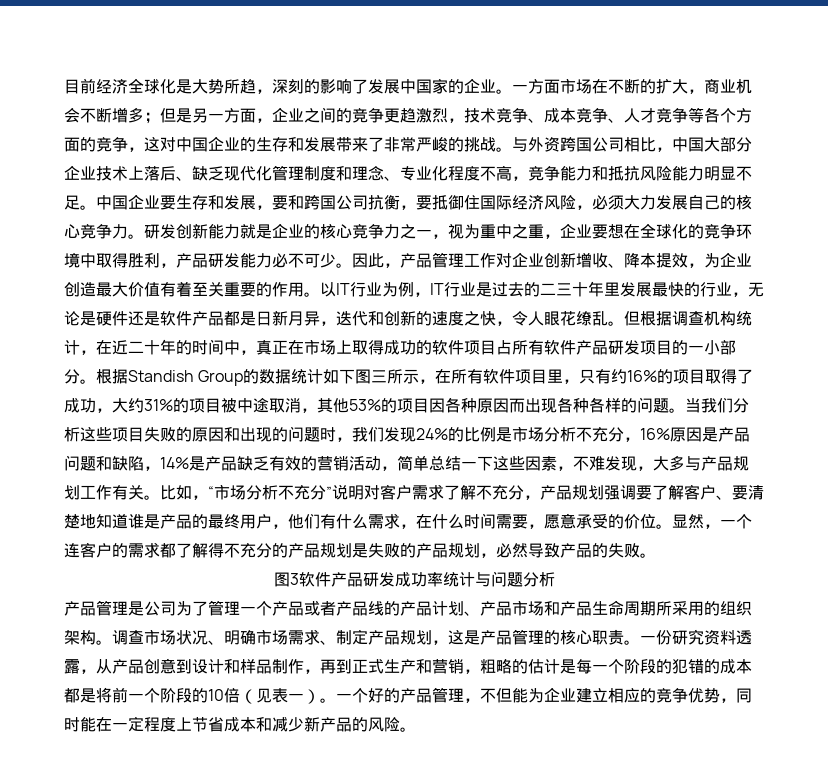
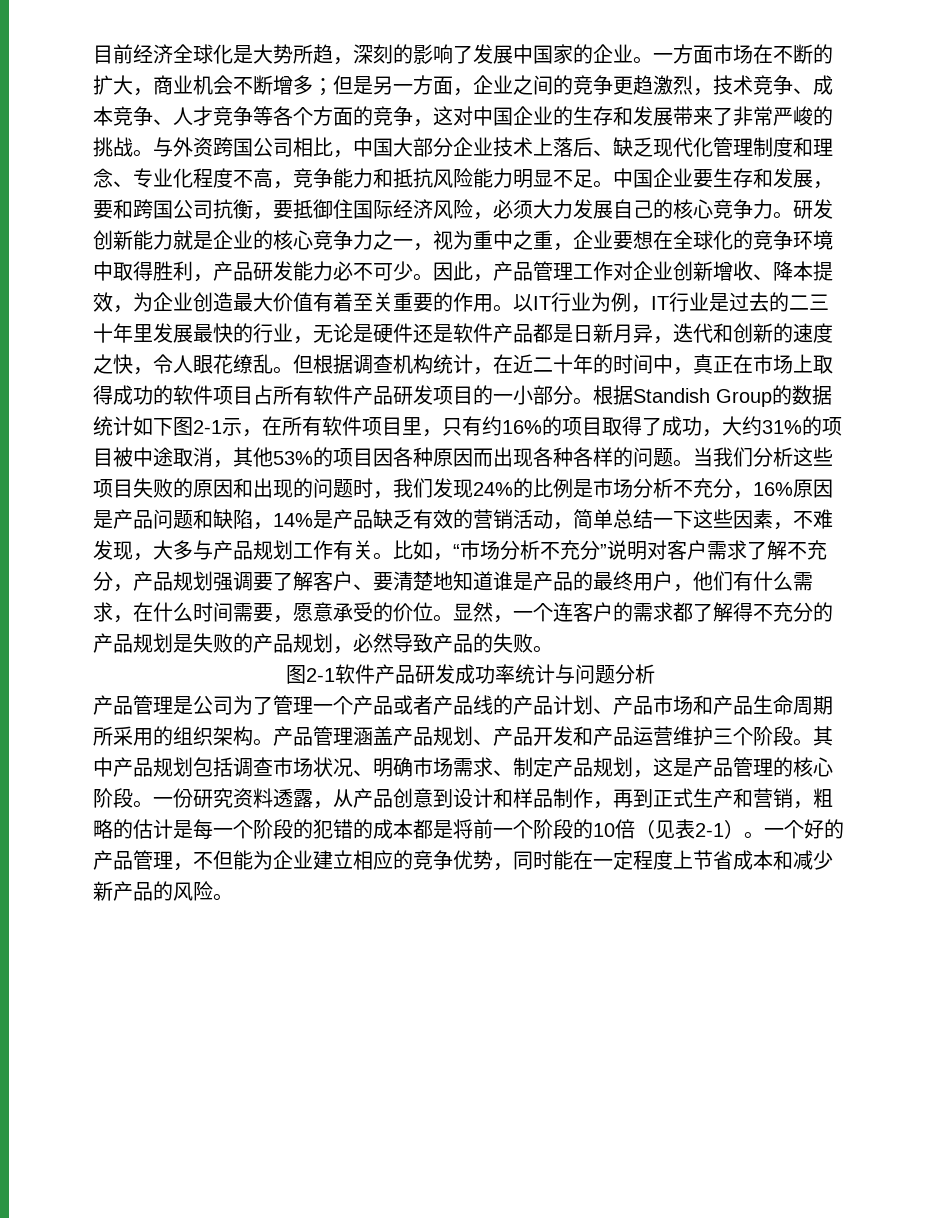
- 根据Standish Group的数据统计如下图三所示，在所有软件项目里，只有约16%的项目取得了成功，大约31%的项目被中途取消，其他53%的项目因各种原因而出现各种各样的问题。
+ 根据Standish Group的数据统计如下图2-1示，在所有软件项目里，只有约16%的项目取得了成功，大约31%的项目被中途取消，其他53%的项目因各种原因而出现各种各样的问题。
- 图3软件产品研发成功率统计与问题分析
+ 图2-1软件产品研发成功率统计与问题分析
- 调查市场状况、明确市场需求、制定产品规划，这是产品管理的核心职责。
+ 产品管理涵盖产品规划、产品开发和产品运营维护三个阶段。其中产品规划包括调查市场状况、明确市场需求、制定产品规划，这是产品管理的核心阶段。
- 一份研究资料透露，从产品创意到设计和样品制作，再到正式生产和营销，粗略的估计是每一个阶段的犯错的成本都是将前一个阶段的10倍（见表一）。
+ 一份研究资料透露，从产品创意到设计和样品制作，再到正式生产和营销，粗略的估计是每一个阶段的犯错的成本都是将前一个阶段的10倍（见表2-1）。

